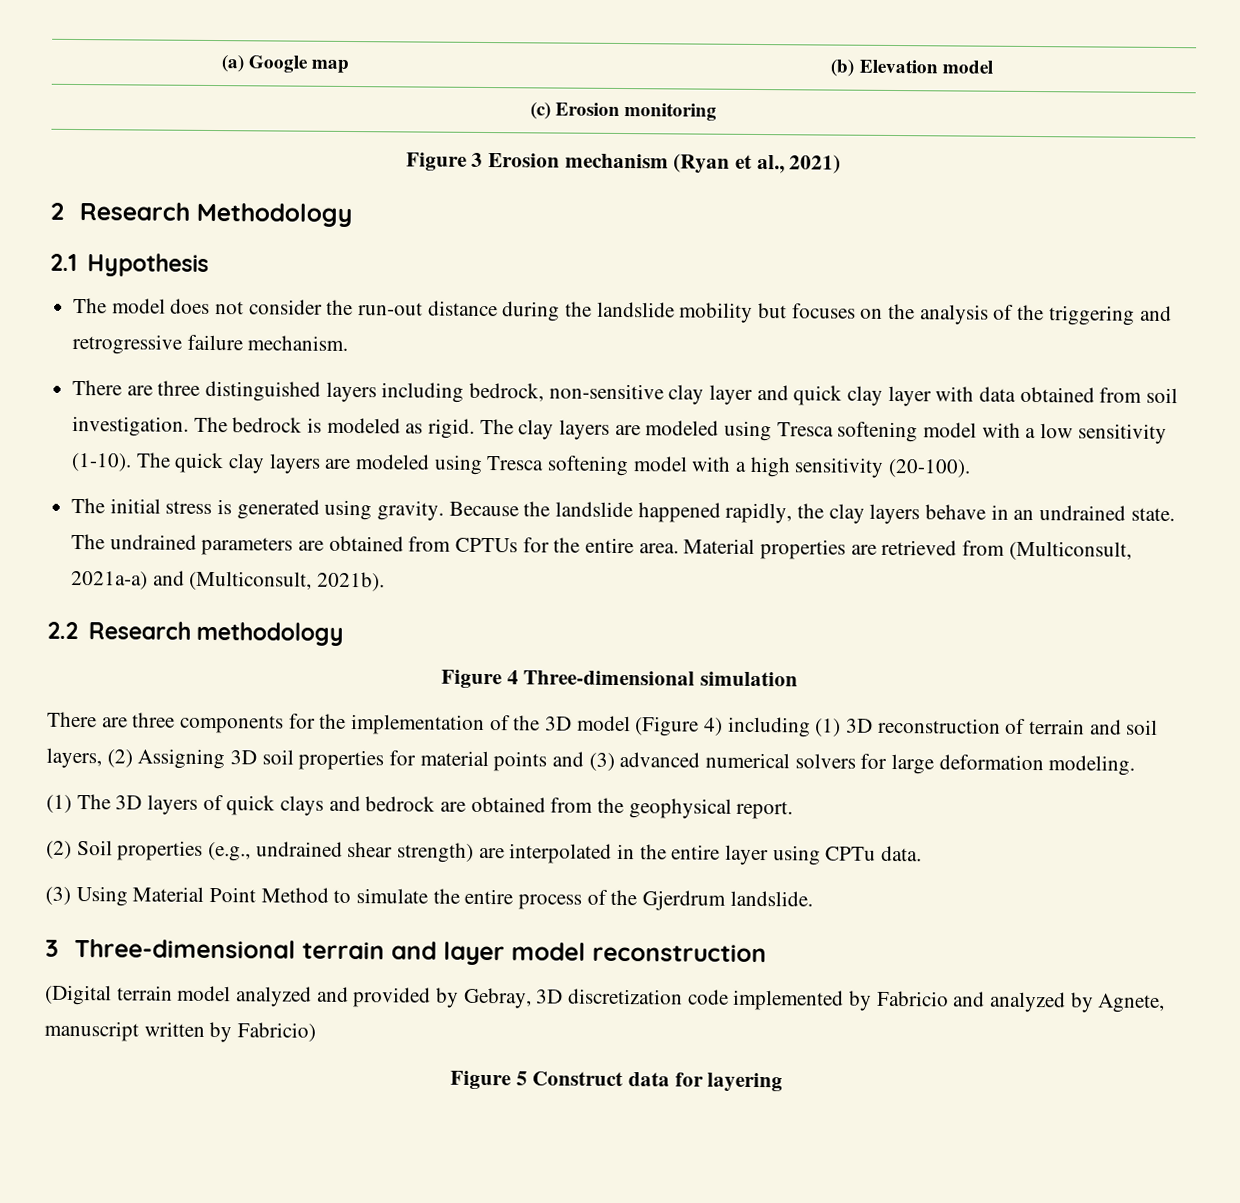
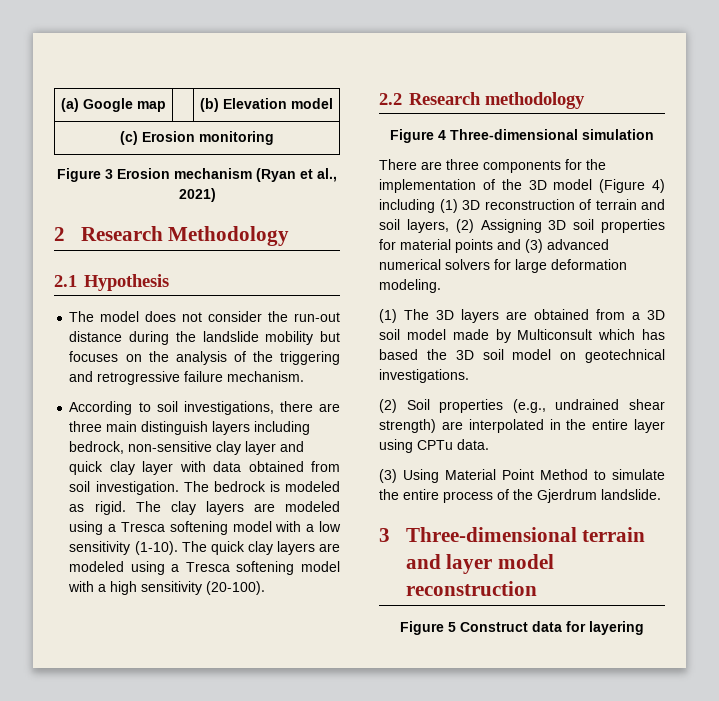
- There are three distinguished layers including bedrock, non-sensitive clay layer and quick clay layer with data obtained from soil investigation.
+ According to soil investigations, there are three main distinguish layers including bedrock, non-sensitive clay layer and quick clay layer with data obtained from soil investigation.
- The clay layers are modeled using Tresca softening model with a low sensitivity (1-10).
+ The clay layers are modeled using a Tresca softening model with a low sensitivity (1-10).
- The quick clay layers are modeled using Tresca softening model with a high sensitivity (20-100).
+ The quick clay layers are modeled using a Tresca softening model with a high sensitivity (20-100).
- The initial stress is generated using gravity. Because the landslide happened rapidly, the clay layers behave in an undrained state. The undrained parameters are obtained from CPTUs for the entire area. Material properties are retrieved from (Multiconsult, 2021a-a) and (Multiconsult, 2021b).
- (1) The 3D layers of quick clays and bedrock are obtained from the geophysical report.
+ (1) The 3D layers are obtained from a 3D soil model made by Multiconsult which has based the 3D soil model on geotechnical investigations.
- (Digital terrain model analyzed and provided by Gebray, 3D discretization code implemented by Fabricio and analyzed by Agnete, manuscript written by Fabricio)

